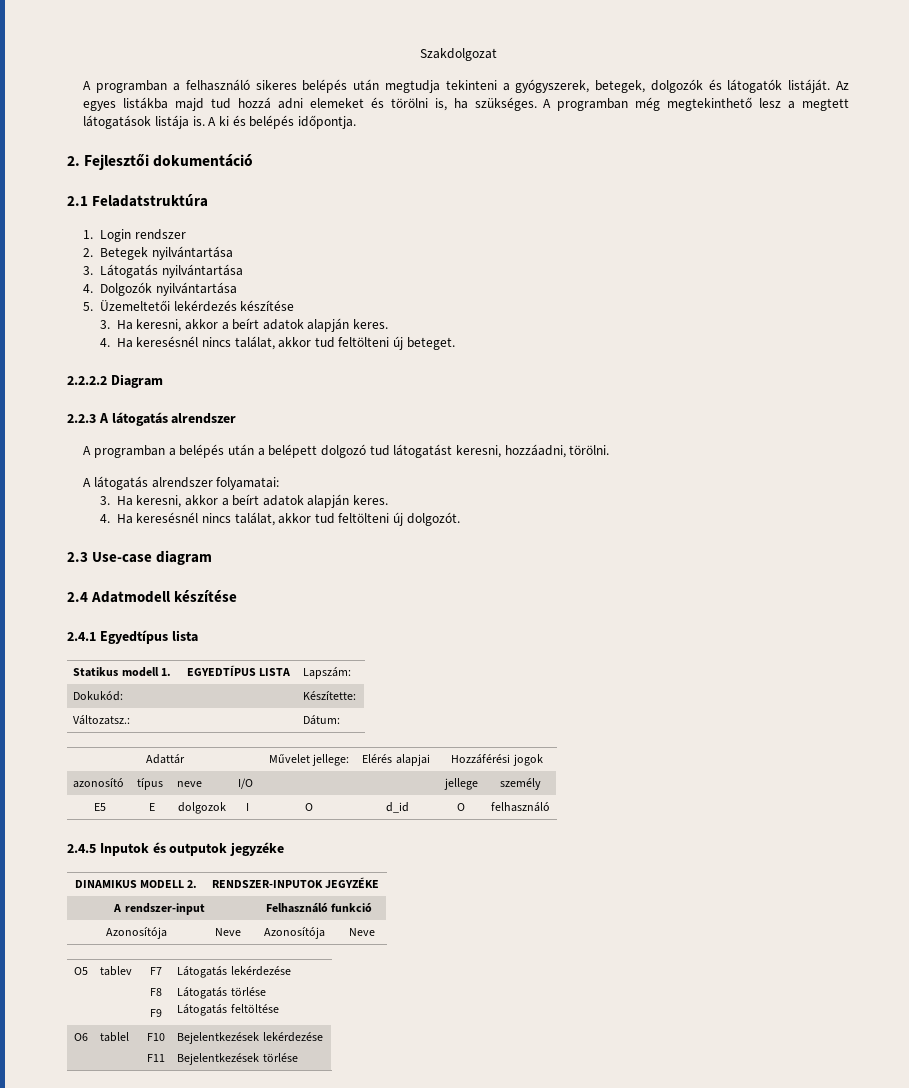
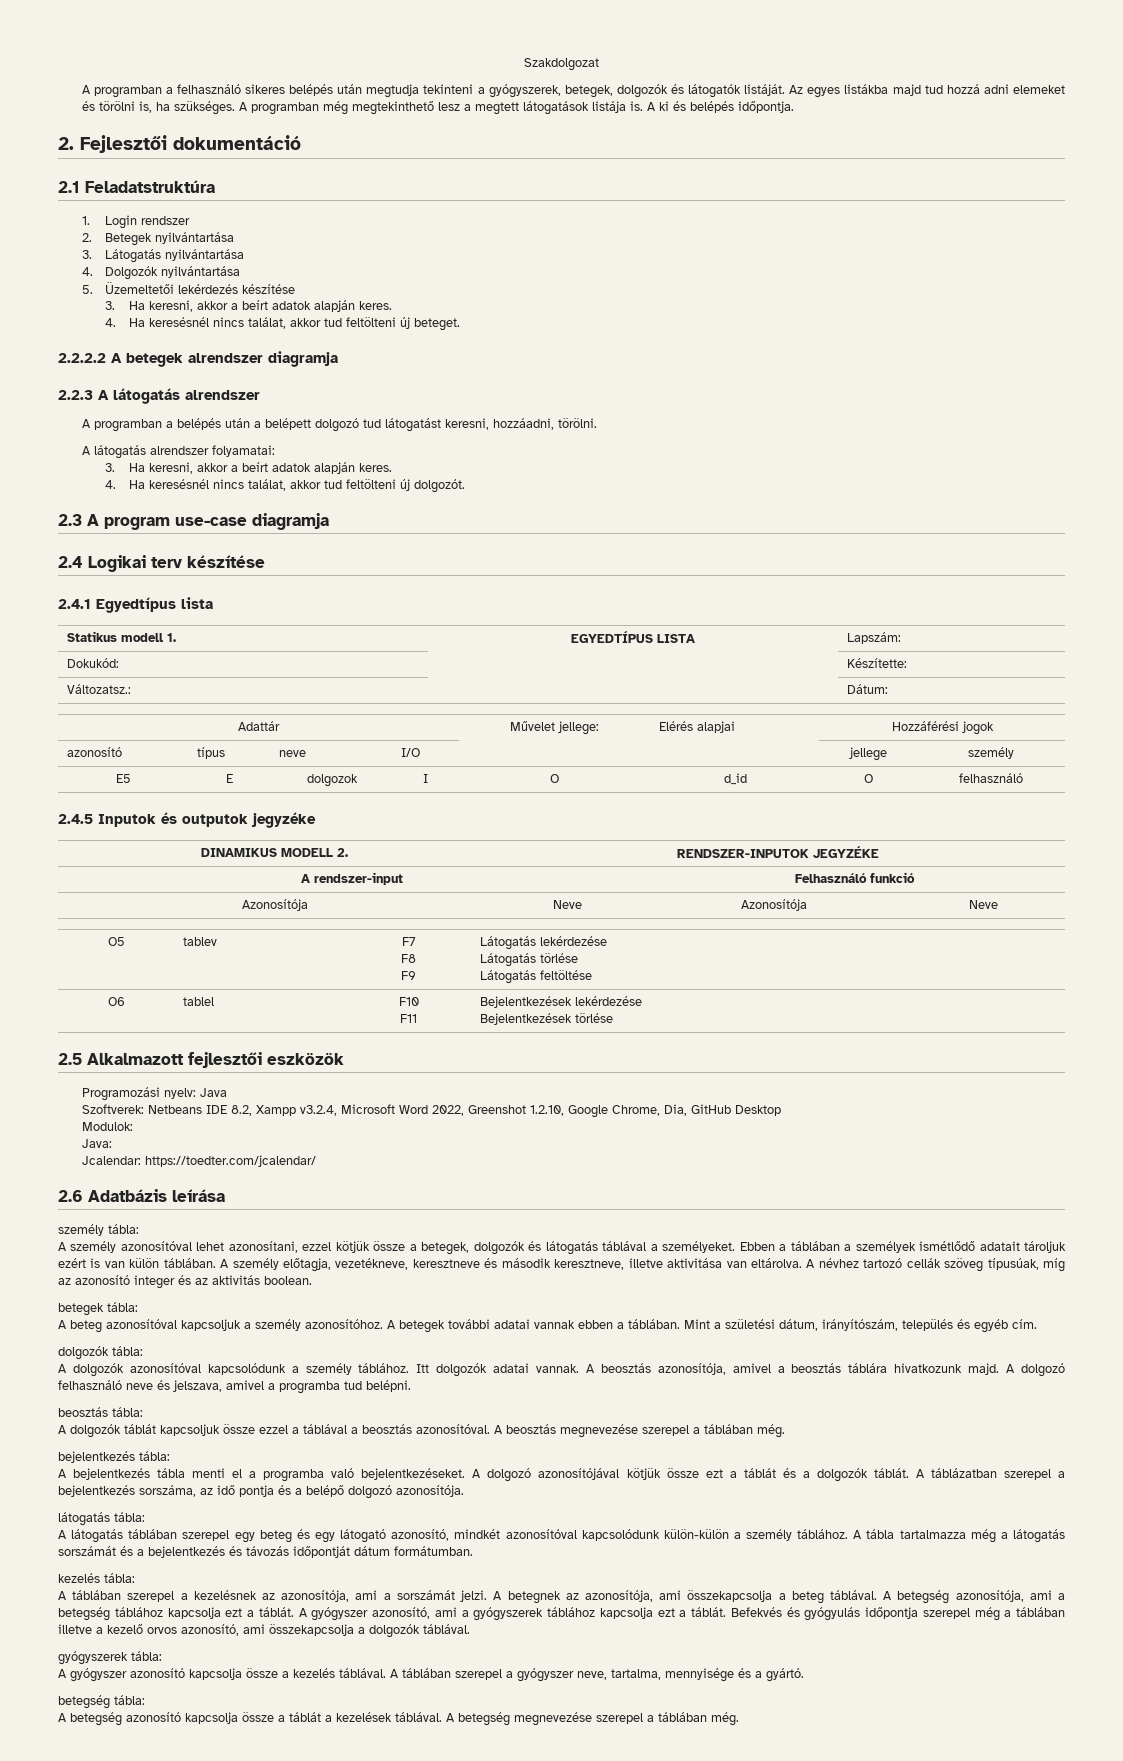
- 2.2.2.2 Diagram
+ 2.2.2.2 A betegek alrendszer diagramja
- 2.3 Use-case diagram
+ 2.3 A program use-case diagramja
- 2.4 Adatmodell készítése
+ 2.4 Logikai terv készítése
+ 2.5 Alkalmazott fejlesztői eszközök
+ Programozási nyelv: Java
+ Szoftverek: Netbeans IDE 8.2, Xampp v3.2.4, Microsoft Word 2022, Greenshot 1.2.10, Google Chrome, Dia, GitHub Desktop
+ Modulok:
+ Java:
+ Jcalendar: https://toedter.com/jcalendar/
+ 2.6 Adatbázis leírása
+ személy tábla:
+ A személy azonosítóval lehet azonosítani, ezzel kötjük össze a betegek, dolgozók és látogatás táblával a személyeket. Ebben a táblában a személyek ismétlődő adatait tároljuk ezért is van külön táblában. A személy előtagja, vezetékneve, keresztneve és második keresztneve, illetve aktivitása van eltárolva. A névhez tartozó cellák szöveg típusúak, míg az azonosító integer és az aktivitás boolean.
+ betegek tábla:
+ A beteg azonosítóval kapcsoljuk a személy azonosítóhoz. A betegek további adatai vannak ebben a táblában. Mint a születési dátum, irányítószám, település és egyéb cím.
+ dolgozók tábla:
+ A dolgozók azonosítóval kapcsolódunk a személy táblához. Itt dolgozók adatai vannak. A beosztás azonosítója, amivel a beosztás táblára hivatkozunk majd. A dolgozó felhasználó neve és jelszava, amivel a programba tud belépni.
+ beosztás tábla:
+ A dolgozók táblát kapcsoljuk össze ezzel a táblával a beosztás azonosítóval. A beosztás megnevezése szerepel a táblában még.
+ bejelentkezés tábla:
+ A bejelentkezés tábla menti el a programba való bejelentkezéseket. A dolgozó azonosítójával kötjük össze ezt a táblát és a dolgozók táblát. A táblázatban szerepel a bejelentkezés sorszáma, az idő pontja és a belépő dolgozó azonosítója.
+ látogatás tábla:
+ A látogatás táblában szerepel egy beteg és egy látogató azonosító, mindkét azonosítóval kapcsolódunk külön-külön a személy táblához. A tábla tartalmazza még a látogatás sorszámát és a bejelentkezés és távozás időpontját dátum formátumban.
+ kezelés tábla:
+ A táblában szerepel a kezelésnek az azonosítója, ami a sorszámát jelzi. A betegnek az azonosítója, ami összekapcsolja a beteg táblával. A betegség azonosítója, ami a betegség táblához kapcsolja ezt a táblát. A gyógyszer azonosító, ami a gyógyszerek táblához kapcsolja ezt a táblát. Befekvés és gyógyulás időpontja szerepel még a táblában illetve a kezelő orvos azonosító, ami összekapcsolja a dolgozók táblával.
+ gyógyszerek tábla:
+ A gyógyszer azonosító kapcsolja össze a kezelés táblával. A táblában szerepel a gyógyszer neve, tartalma, mennyisége és a gyártó.
+ betegség tábla:
+ A betegség azonosító kapcsolja össze a táblát a kezelések táblával. A betegség megnevezése szerepel a táblában még.

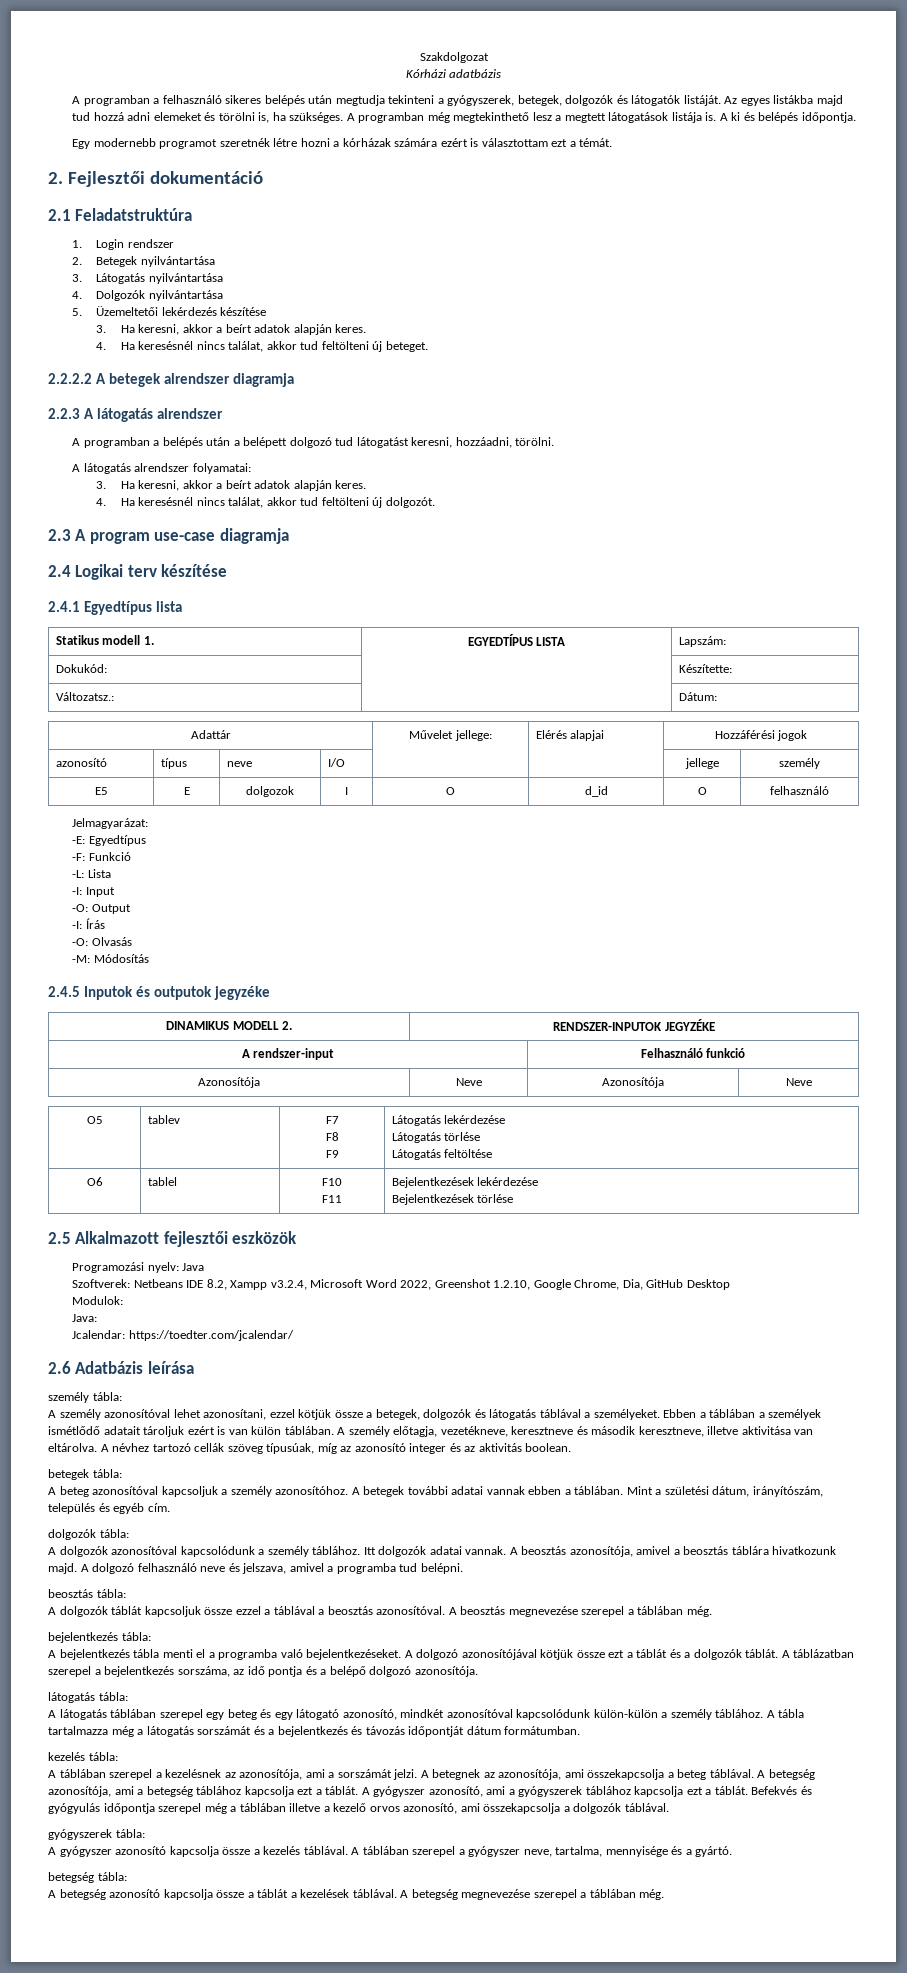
+ Kórházi adatbázis
+ Egy modernebb programot szeretnék létre hozni a kórházak számára ezért is választottam ezt a témát.
+ Jelmagyarázat:
+ -E: Egyedtípus
+ -F: Funkció
+ -L: Lista
+ -I: Input
+ -O: Output
+ -I: Írás
+ -O: Olvasás
+ -M: Módosítás

